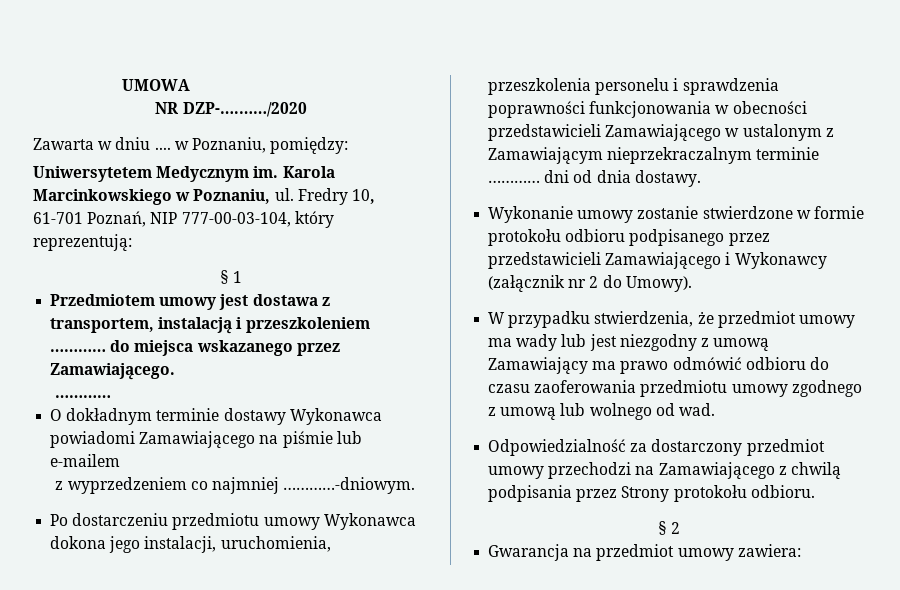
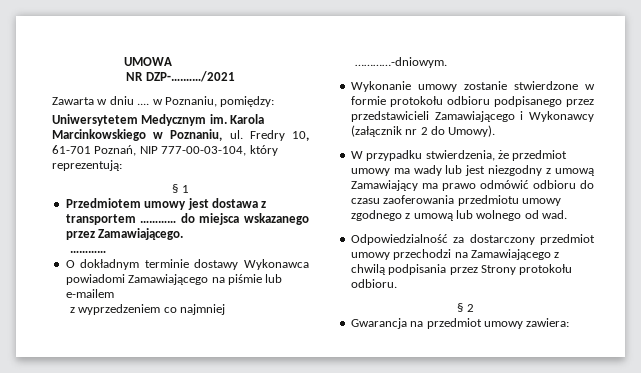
- NR DZP-….……/2020
+ NR DZP-….……/2021
- Przedmiotem umowy jest dostawa z transportem, instalacją i przeszkoleniem ………… do miejsca wskazanego przez Zamawiającego.
+ Przedmiotem umowy jest dostawa z transportem ………… do miejsca wskazanego przez Zamawiającego.
- Po dostarczeniu przedmiotu umowy Wykonawca dokona jego instalacji, uruchomienia, przeszkolenia personelu i sprawdzenia poprawności funkcjonowania w obecności przedstawicieli Zamawiającego w ustalonym z Zamawiającym nieprzekraczalnym terminie ………… dni od dnia dostawy.

